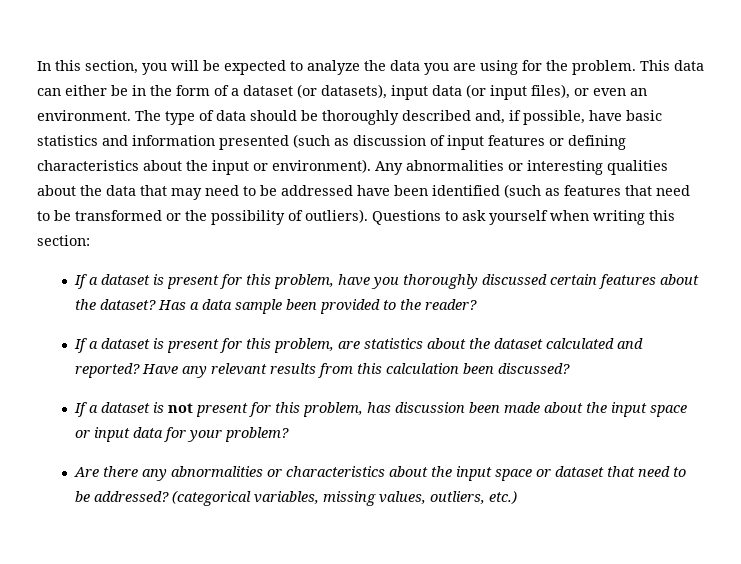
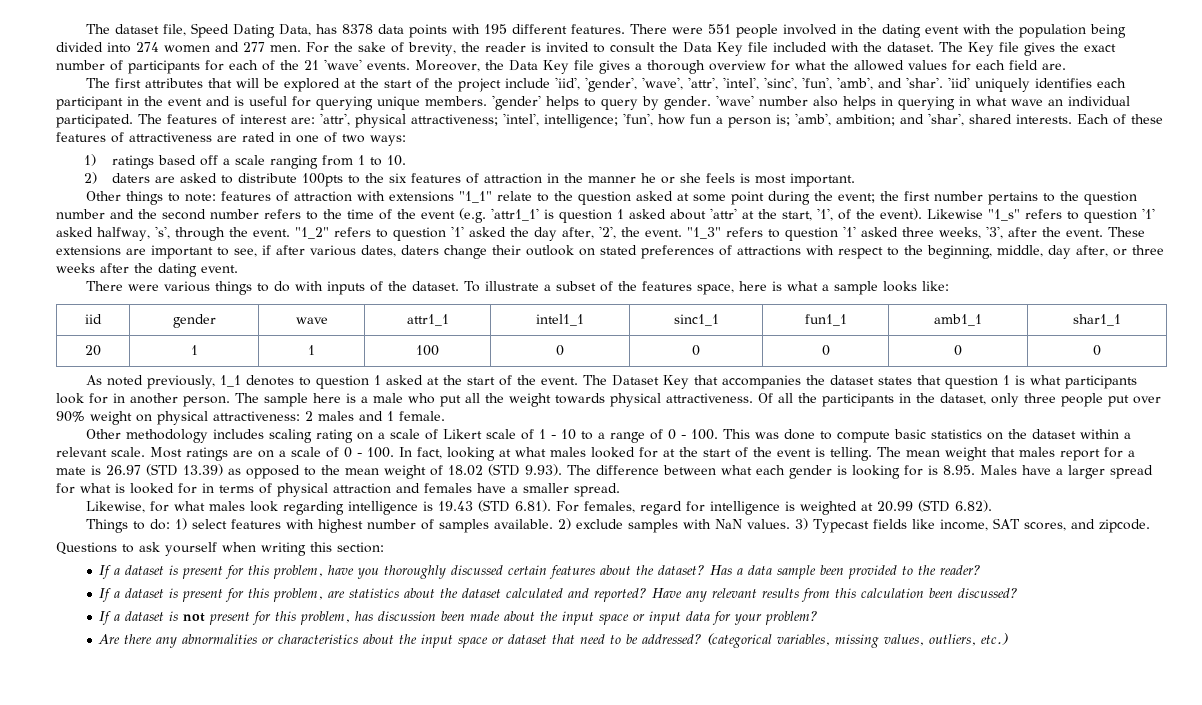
- In this section, you will be expected to analyze the data you are using for the problem. This data can either be in the form of a dataset (or datasets), input data (or input files), or even an environment. The type of data should be thoroughly described and, if possible, have basic statistics and information presented (such as discussion of input features or defining characteristics about the input or environment). Any abnormalities or interesting qualities about the data that may need to be addressed have been identified (such as features that need to be transformed or the possibility of outliers). Questions to ask yourself when writing this section:
+ The dataset file, Speed Dating Data, has 8378 data points with 195 different features. There were 551 people involved in the dating event with the population being divided into 274 women and 277 men. For the sake of brevity, the reader is invited to consult the Data Key file included with the dataset. The Key file gives the exact number of participants for each of the 21 'wave' events. Moreover, the Data Key file gives a thorough overview for what the allowed values for each field are.
+ The first attributes that will be explored at the start of the project include 'iid', 'gender', 'wave', 'attr', 'intel', 'sinc', 'fun', 'amb', and 'shar'. 'iid' uniquely identifies each participant in the event and is useful for querying unique members. 'gender' helps to query by gender. 'wave' number also helps in querying in what wave an individual participated. The features of interest are: 'attr', physical attractiveness; 'intel', intelligence; 'fun', how fun a person is; 'amb', ambition; and 'shar', shared interests. Each of these features of attractiveness are rated in one of two ways:
+ 1) ratings based off a scale ranging from 1 to 10.
+ 2) daters are asked to distribute 100pts to the six features of attraction in the manner he or she feels is most important.
+ Other things to note: features of attraction with extensions "1_1" relate to the question asked at some point during the event; the first number pertains to the question number and the second number refers to the time of the event (e.g. 'attr1_1' is question 1 asked about 'attr' at the start, '1', of the event). Likewise "1_s" refers to question '1' asked halfway, 's', through the event. "1_2" refers to question '1' asked the day after, '2', the event. "1_3" refers to question '1' asked three weeks, '3', after the event. These extensions are important to see, if after various dates, daters change their outlook on stated preferences of attractions with respect to the beginning, middle, day after, or three weeks after the dating event.
+ There were various things to do with inputs of the dataset. To illustrate a subset of the features space, here is what a sample looks like:
+ iid | gender | wave | attr1_1 | intel1_1 | sinc1_1 | fun1_1 | amb1_1 | shar1_1
+ 20 | 1 | 1 | 100 | 0 | 0 | 0 | 0 | 0
+ As noted previously, 1_1 denotes to question 1 asked at the start of the event. The Dataset Key that accompanies the dataset states that question 1 is what participants look for in another person. The sample here is a male who put all the weight towards physical attractiveness. Of all the participants in the dataset, only three people put over 90% weight on physical attractiveness: 2 males and 1 female.
+ Other methodology includes scaling rating on a scale of Likert scale of 1 - 10 to a range of 0 - 100. This was done to compute basic statistics on the dataset within a relevant scale. Most ratings are on a scale of 0 - 100. In fact, looking at what males looked for at the start of the event is telling. The mean weight that males report for a mate is 26.97 (STD 13.39) as opposed to the mean weight of 18.02 (STD 9.93). The difference between what each gender is looking for is 8.95. Males have a larger spread for what is looked for in terms of physical attraction and females have a smaller spread.
+ Likewise, for what males look regarding intelligence is 19.43 (STD 6.81). For females, regard for intelligence is weighted at 20.99 (STD 6.82).
+ Things to do: 1) select features with highest number of samples available. 2) exclude samples with NaN values. 3) Typecast fields like income, SAT scores, and zipcode.
+ Questions to ask yourself when writing this section:

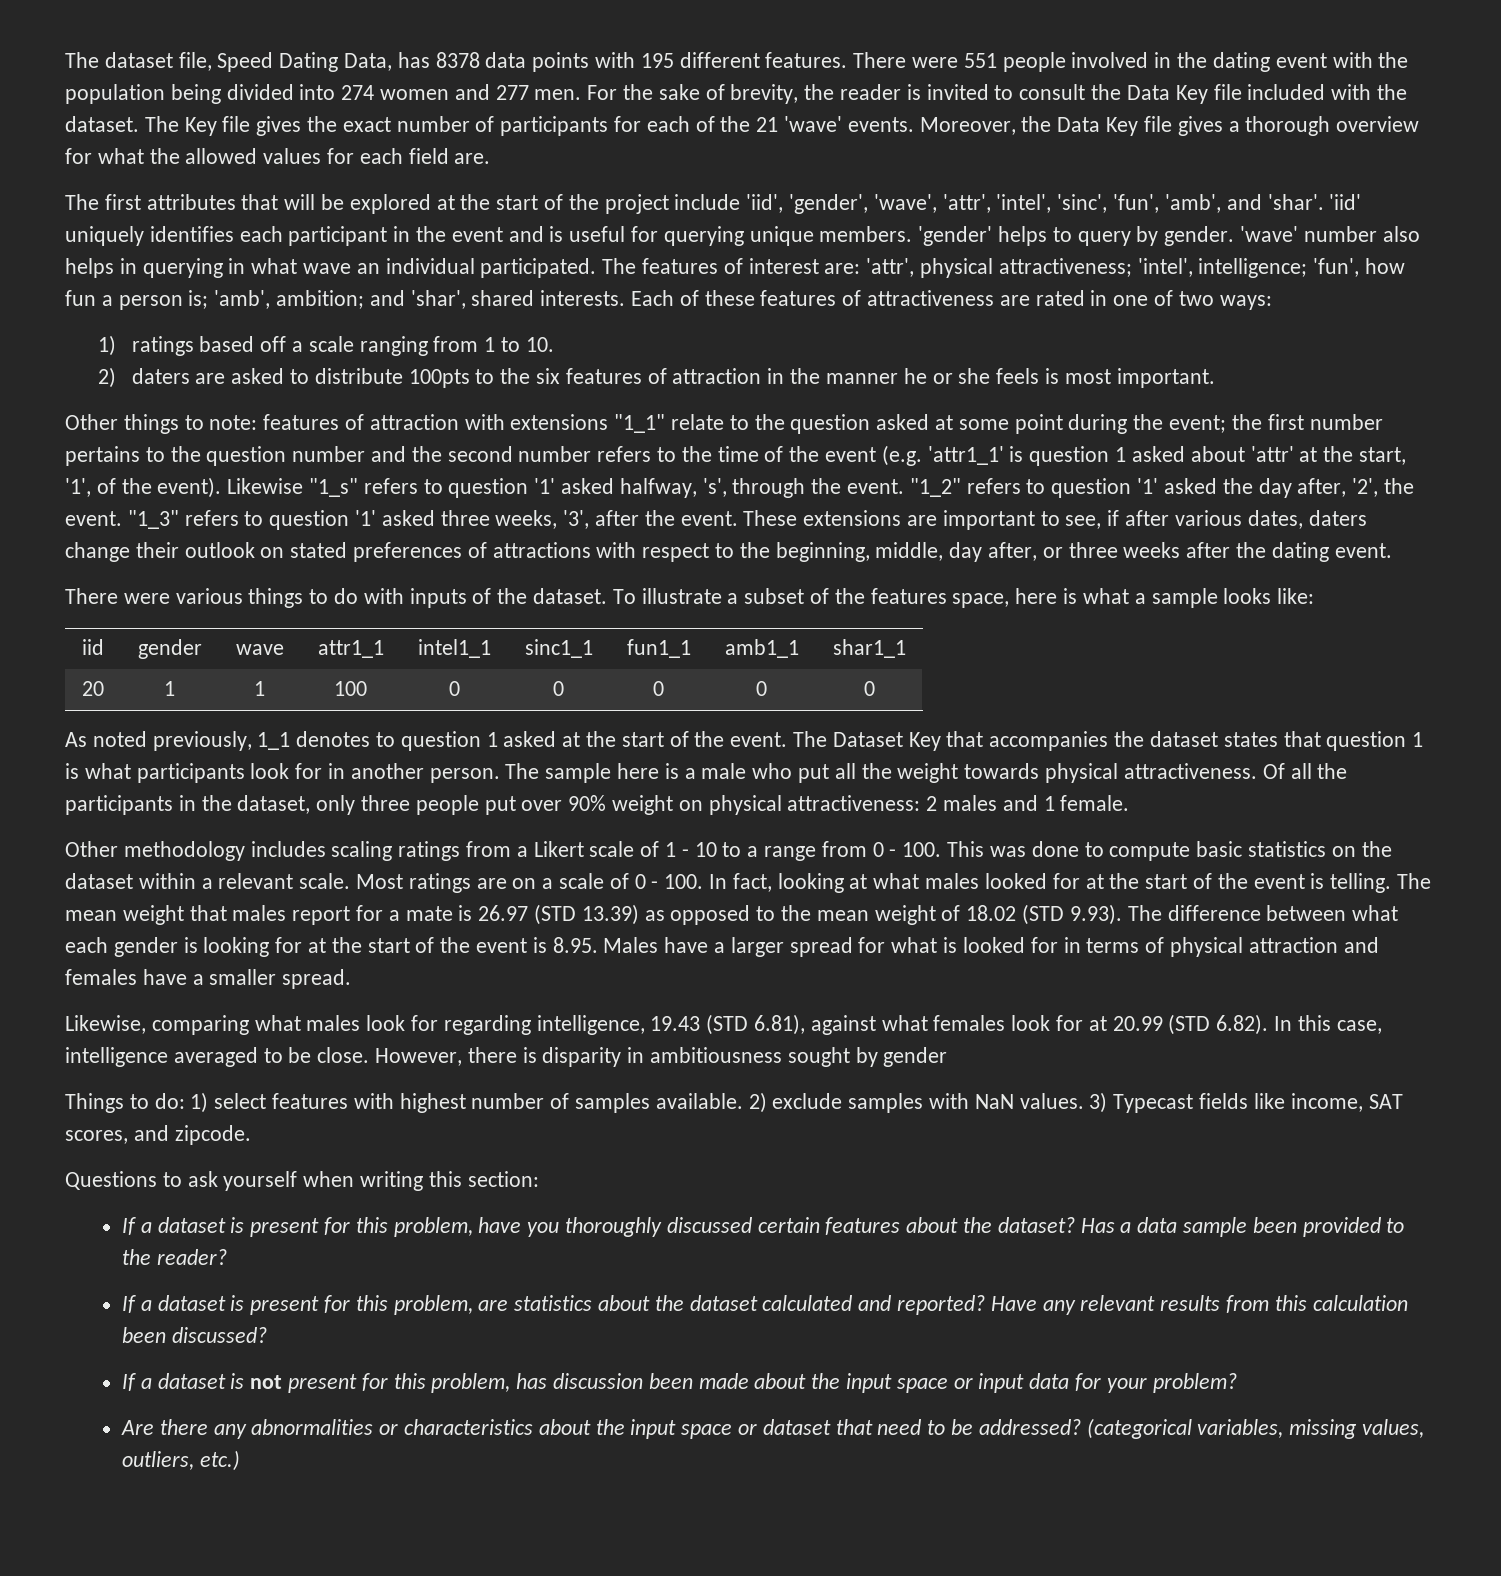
- Other methodology includes scaling rating on a scale of Likert scale of 1 - 10 to a range of 0 - 100. This was done to compute basic statistics on the dataset within a relevant scale.
+ Other methodology includes scaling ratings from a Likert scale of 1 - 10 to a range from 0 - 100. This was done to compute basic statistics on the dataset within a relevant scale.
- The mean weight that males report for a mate is 26.97 (STD 13.39) as opposed to the mean weight of 18.02 (STD 9.93). The difference between what each gender is looking for is 8.95. Males have a larger spread for what is looked for in terms of physical attraction and females have a smaller spread.
+ The mean weight that males report for a mate is 26.97 (STD 13.39) as opposed to the mean weight of 18.02 (STD 9.93). The difference between what each gender is looking for at the start of the event is 8.95. Males have a larger spread for what is looked for in terms of physical attraction and females have a smaller spread.
- Likewise, for what males look regarding intelligence is 19.43 (STD 6.81). For females, regard for intelligence is weighted at 20.99 (STD 6.82).
+ Likewise, comparing what males look for regarding intelligence, 19.43 (STD 6.81), against what females look for at 20.99 (STD 6.82). In this case, intelligence averaged to be close. However, there is disparity in ambitiousness sought by gender

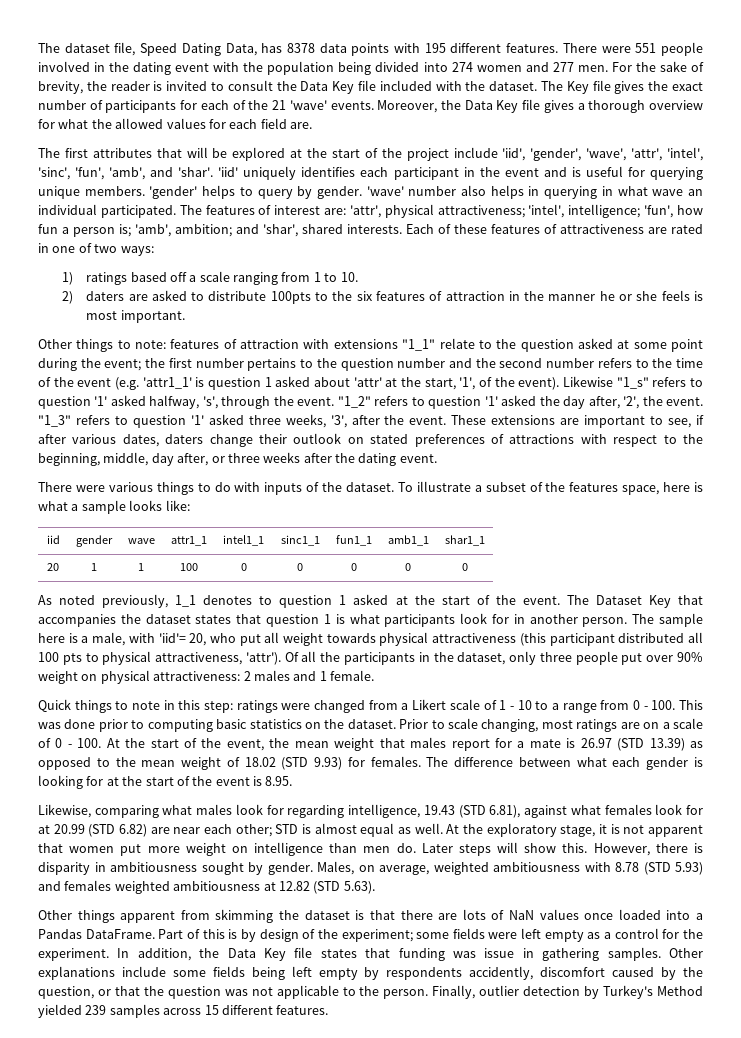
- The sample here is a male who put all the weight towards physical attractiveness.
+ The sample here is a male, with 'iid'= 20, who put all weight towards physical attractiveness (this participant distributed all 100 pts to physical attractiveness, 'attr').
- Other methodology includes scaling ratings from a Likert scale of 1 - 10 to a range from 0 - 100. This was done to compute basic statistics on the dataset within a relevant scale. Most ratings are on a scale of 0 - 100. In fact, looking at what males looked for at the start of the event is telling. The mean weight that males report for a mate is 26.97 (STD 13.39) as opposed to the mean weight of 18.02 (STD 9.93). The difference between what each gender is looking for at the start of the event is 8.95. Males have a larger spread for what is looked for in terms of physical attraction and females have a smaller spread.
+ Quick things to note in this step: ratings were changed from a Likert scale of 1 - 10 to a range from 0 - 100. This was done prior to computing basic statistics on the dataset. Prior to scale changing, most ratings are on a scale of 0 - 100. At the start of the event, the mean weight that males report for a mate is 26.97 (STD 13.39) as opposed to the mean weight of 18.02 (STD 9.93) for females. The difference between what each gender is looking for at the start of the event is 8.95.
- Likewise, comparing what males look for regarding intelligence, 19.43 (STD 6.81), against what females look for at 20.99 (STD 6.82). In this case, intelligence averaged to be close.
+ Likewise, comparing what males look for regarding intelligence, 19.43 (STD 6.81), against what females look for at 20.99 (STD 6.82) are near each other; STD is almost equal as well. At the exploratory stage, it is not apparent that women put more weight on intelligence than men do. Later steps will show this.
- However, there is disparity in ambitiousness sought by gender
- Things to do: 1) select features with highest number of samples available. 2) exclude samples with NaN values. 3) Typecast fields like income, SAT scores, and zipcode.
- Questions to ask yourself when writing this section:
- If a dataset is present for this problem, have you thoroughly discussed certain features about the dataset? Has a data sample been provided to the reader?
- If a dataset is present for this problem, are statistics about the dataset calculated and reported? Have any relevant results from this calculation been discussed?
- If a dataset is not present for this problem, has discussion been made about the input space or input data for your problem?
- Are there any abnormalities or characteristics about the input space or dataset that need to be addressed? (categorical variables, missing values, outliers, etc.)
+ However, there is disparity in ambitiousness sought by gender. Males, on average, weighted ambitiousness with 8.78 (STD 5.93) and females weighted ambitiousness at 12.82 (STD 5.63).
+ Other things apparent from skimming the dataset is that there are lots of NaN values once loaded into a Pandas DataFrame. Part of this is by design of the experiment; some fields were left empty as a control for the experiment. In addition, the Data Key file states that funding was issue in gathering samples. Other explanations include some fields being left empty by respondents accidently, discomfort caused by the question, or that the question was not applicable to the person. Finally, outlier detection by Turkey's Method yielded 239 samples across 15 different features.

